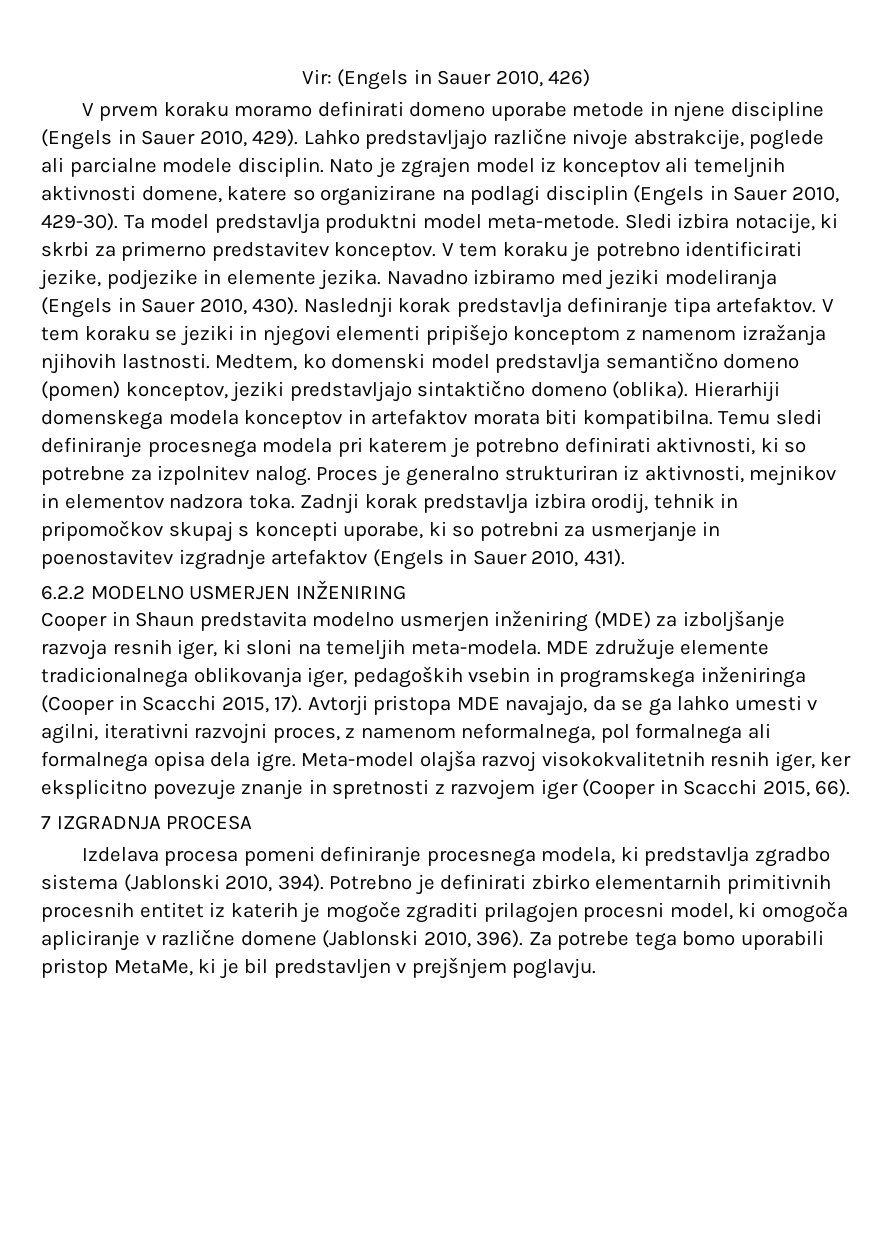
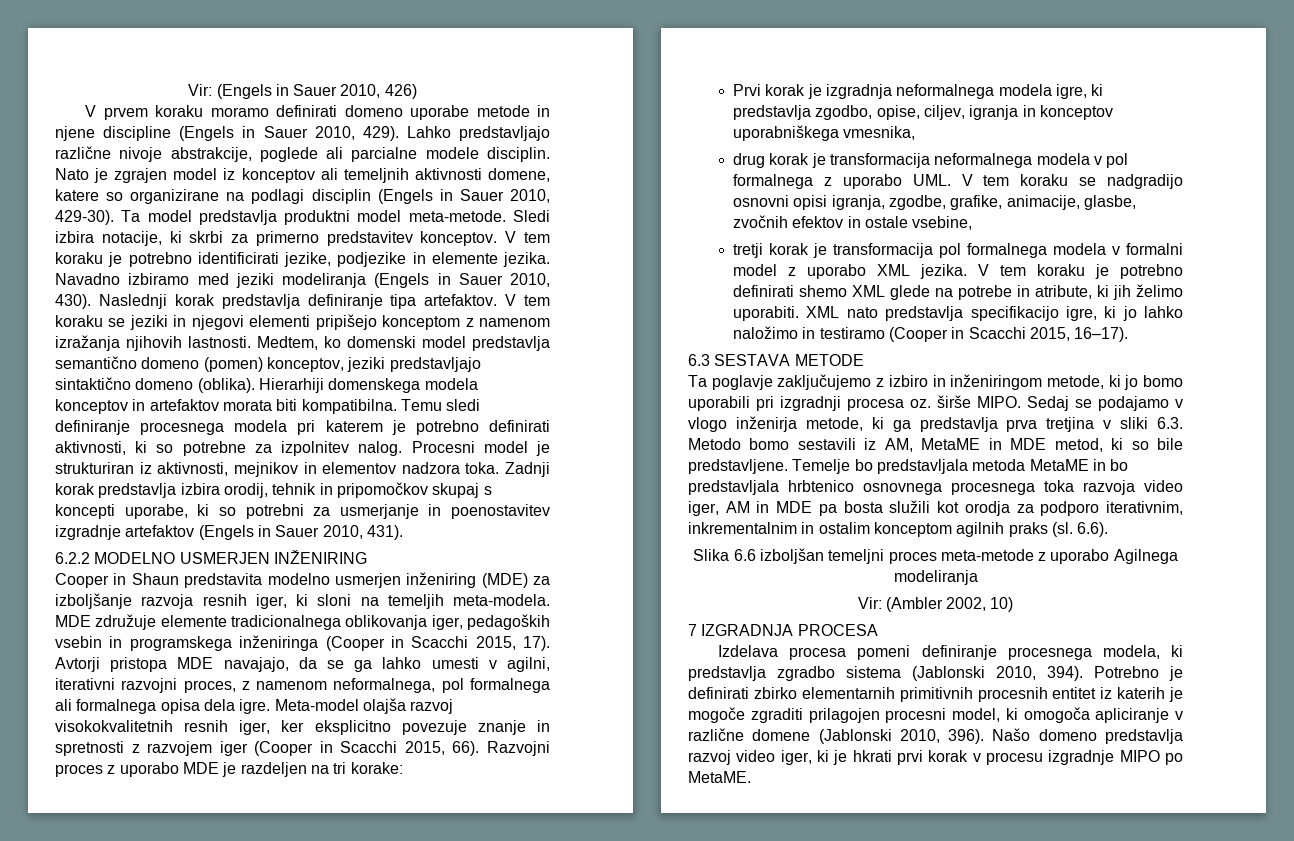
- Proces je generalno strukturiran iz aktivnosti, mejnikov in elementov nadzora toka.
+ Procesni model je strukturiran iz aktivnosti, mejnikov in elementov nadzora toka.
+ Razvojni proces z uporabo MDE je razdeljen na tri korake:
+ Prvi korak je izgradnja neformalnega modela igre, ki predstavlja zgodbo, opise, ciljev, igranja in konceptov uporabniškega vmesnika,
+ drug korak je transformacija neformalnega modela v pol formalnega z uporabo UML. V tem koraku se nadgradijo osnovni opisi igranja, zgodbe, grafike, animacije, glasbe, zvočnih efektov in ostale vsebine,
+ tretji korak je transformacija pol formalnega modela v formalni model z uporabo XML jezika. V tem koraku je potrebno definirati shemo XML glede na potrebe in atribute, ki jih želimo uporabiti. XML nato predstavlja specifikacijo igre, ki jo lahko naložimo in testiramo (Cooper in Scacchi 2015, 16–17).
+ 6.3 SESTAVA METODE
+ Ta poglavje zaključujemo z izbiro in inženiringom metode, ki jo bomo uporabili pri izgradnji procesa oz. širše MIPO. Sedaj se podajamo v vlogo inženirja metode, ki ga predstavlja prva tretjina v sliki 6.3. Metodo bomo sestavili iz AM, MetaME in MDE metod, ki so bile predstavljene. Temelje bo predstavljala metoda MetaME in bo predstavljala hrbtenico osnovnega procesnega toka razvoja video iger, AM in MDE pa bosta služili kot orodja za podporo iterativnim, inkrementalnim in ostalim konceptom agilnih praks (sl. 6.6).
+ Slika 6.6 izboljšan temeljni proces meta-metode z uporabo Agilnega modeliranja
+ Vir: (Ambler 2002, 10)
- Za potrebe tega bomo uporabili pristop MetaMe, ki je bil predstavljen v prejšnjem poglavju.
+ Našo domeno predstavlja razvoj video iger, ki je hkrati prvi korak v procesu izgradnje MIPO po MetaME.

